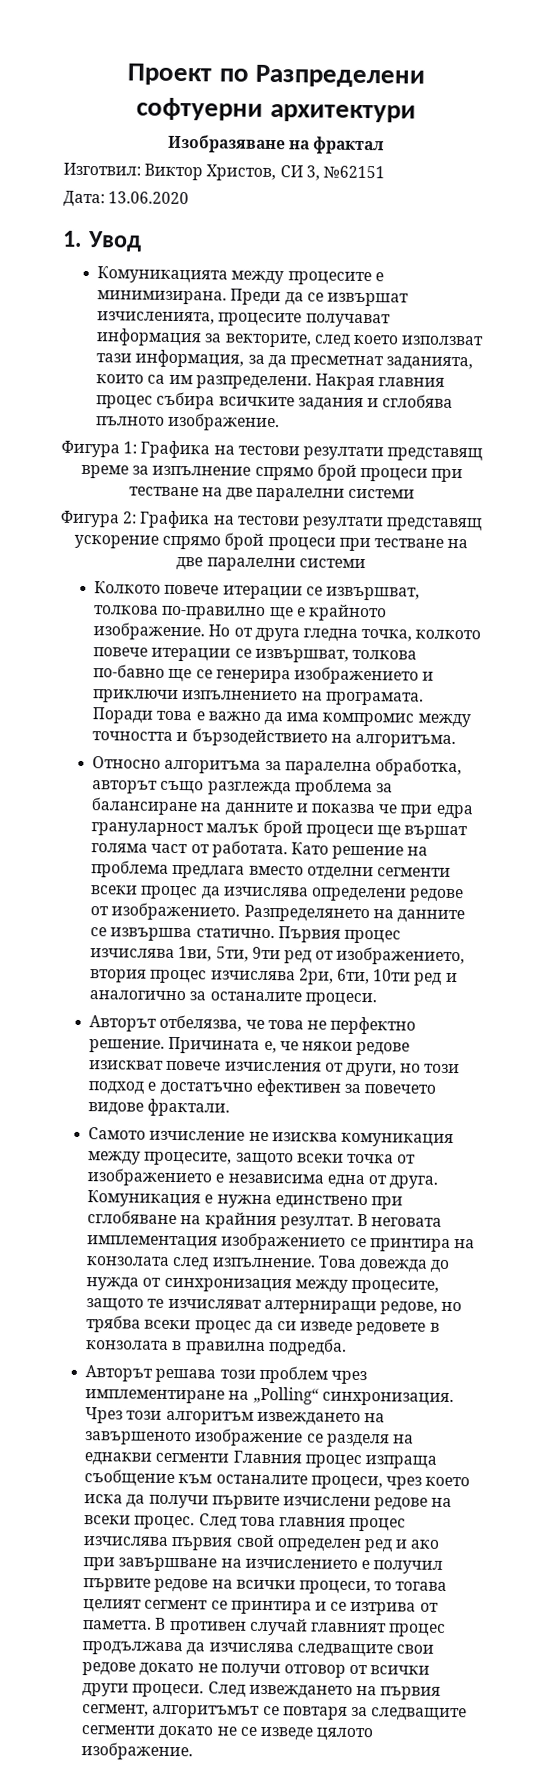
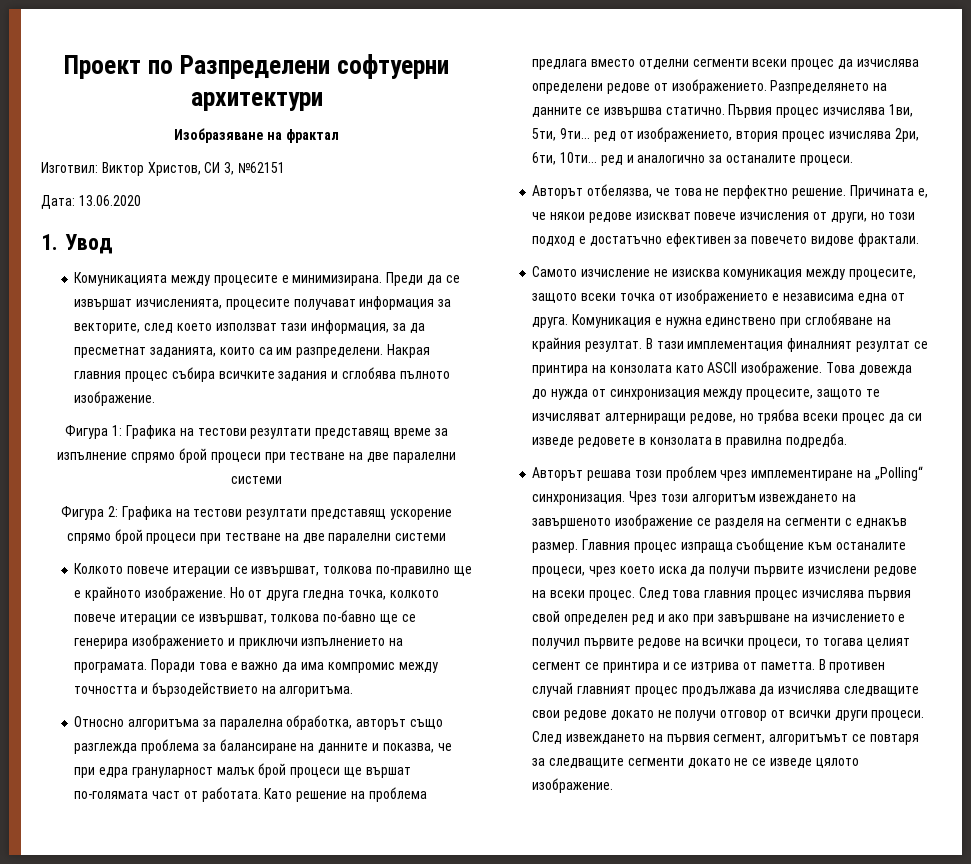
- Относно алгоритъма за паралелна обработка, авторът също разглежда проблема за балансиране на данните и показва че при едра грануларност малък брой процеси ще вършат голяма част от работата.
+ Относно алгоритъма за паралелна обработка, авторът също разглежда проблема за балансиране на данните и показва, че при едра грануларност малък брой процеси ще вършат по-голямата част от работата.
- Първия процес изчислява 1ви, 5ти, 9ти ред от изображението, втория процес изчислява 2ри, 6ти, 10ти ред и аналогично за останалите процеси.
+ Първия процес изчислява 1ви, 5ти, 9ти... ред от изображението, втория процес изчислява 2ри, 6ти, 10ти... ред и аналогично за останалите процеси.
- В неговата имплементация изображението се принтира на конзолата след изпълнение.
+ В тази имплементация финалният резултат се принтира на конзолата като ASCII изображение.
- Чрез този алгоритъм извеждането на завършеното изображение се разделя на еднакви сегменти Главния процес изпраща съобщение към останалите процеси, чрез което иска да получи първите изчислени редове на всеки процес.
+ Чрез този алгоритъм извеждането на завършеното изображение се разделя на сегменти с еднакъв размер. Главния процес изпраща съобщение към останалите процеси, чрез което иска да получи първите изчислени редове на всеки процес.

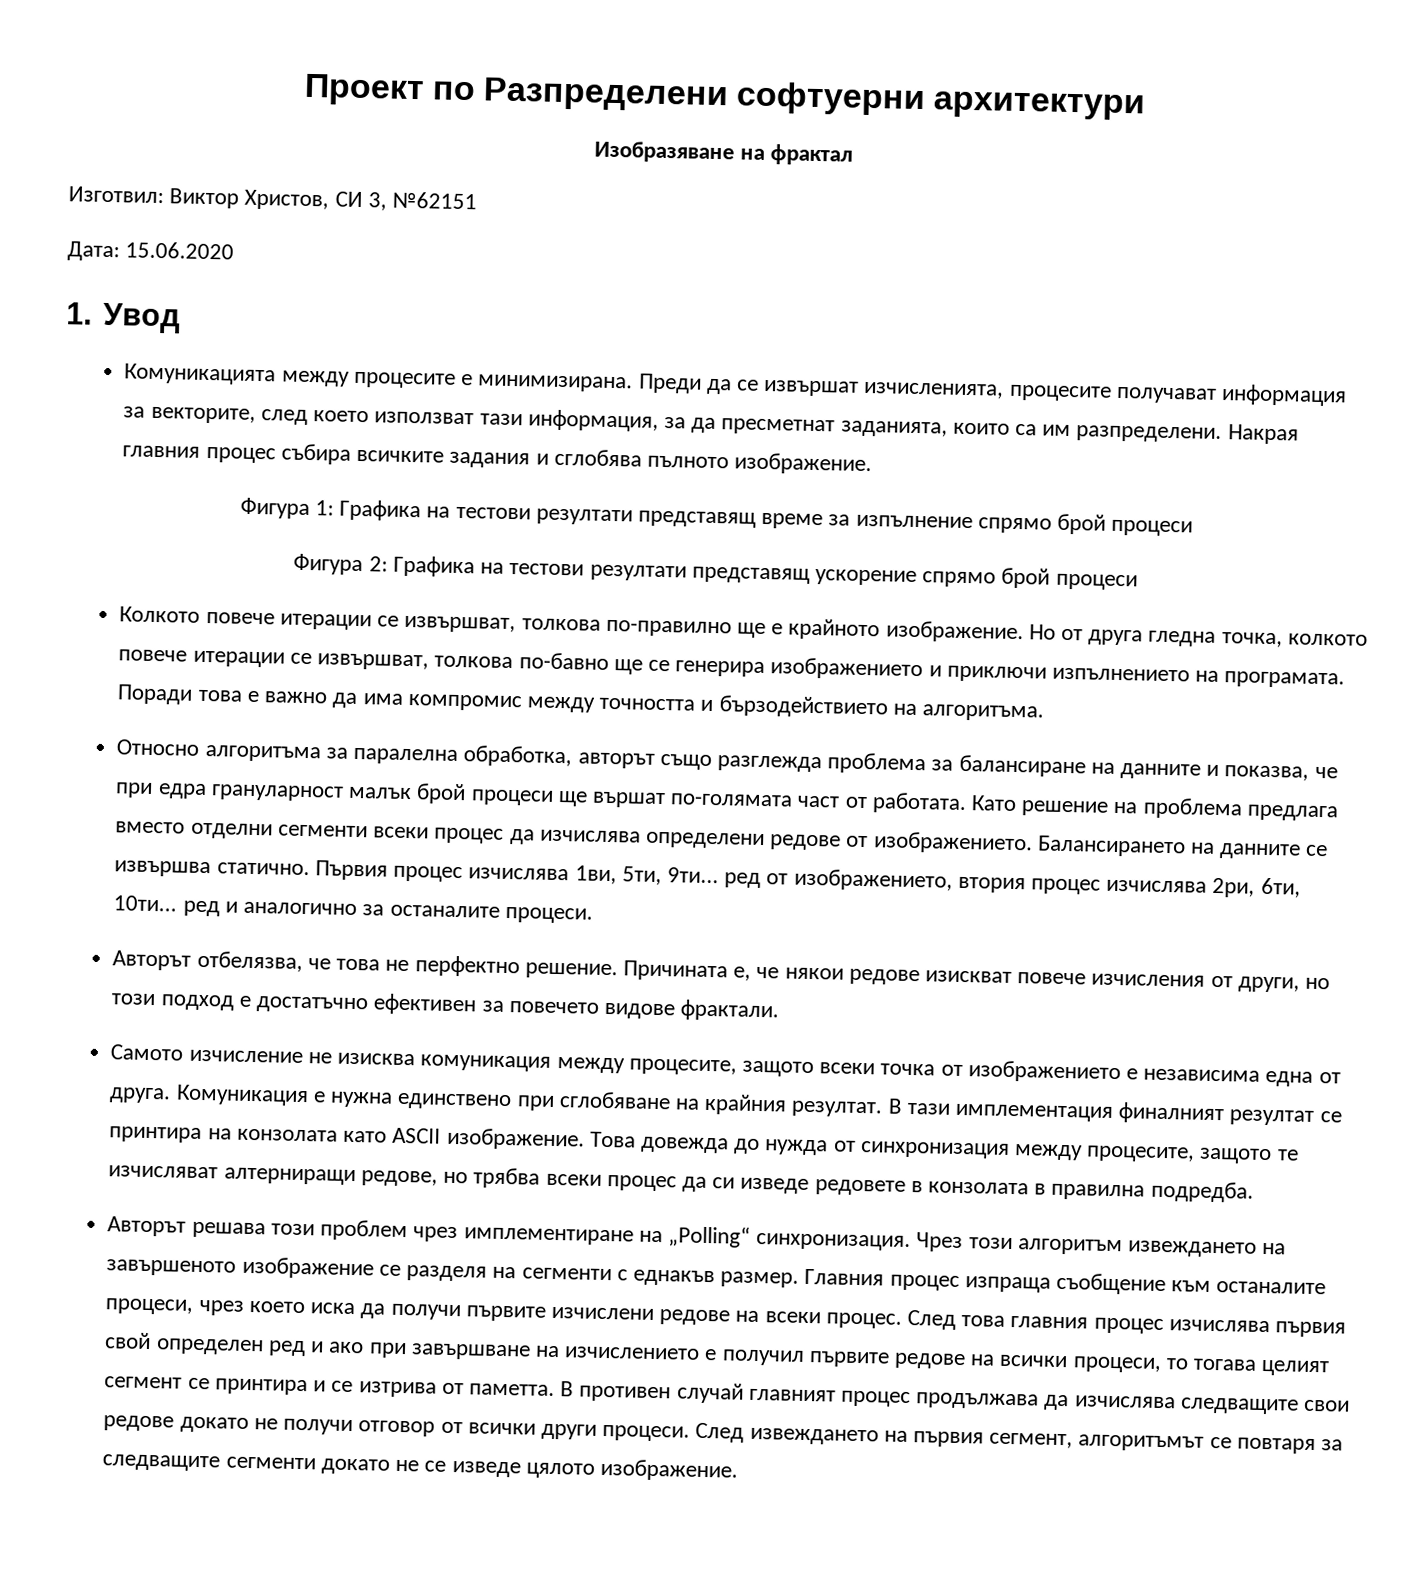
- Дата: 13.06.2020
+ Дата: 15.06.2020
- Фигура 1: Графика на тестови резултати представящ време за изпълнение спрямо брой процеси при тестване на две паралелни системи
+ Фигура 1: Графика на тестови резултати представящ време за изпълнение спрямо брой процеси
- Фигура 2: Графика на тестови резултати представящ ускорение спрямо брой процеси при тестване на две паралелни системи
+ Фигура 2: Графика на тестови резултати представящ ускорение спрямо брой процеси
- Разпределянето на данните се извършва статично.
+ Балансирането на данните се извършва статично.

